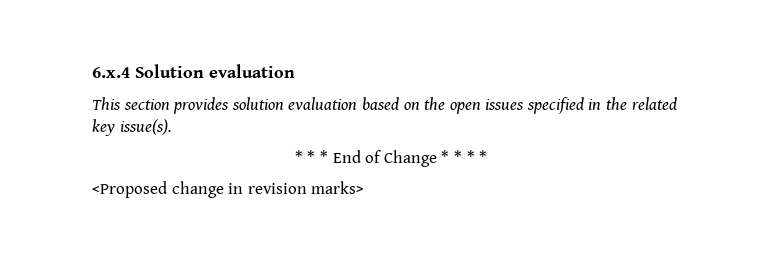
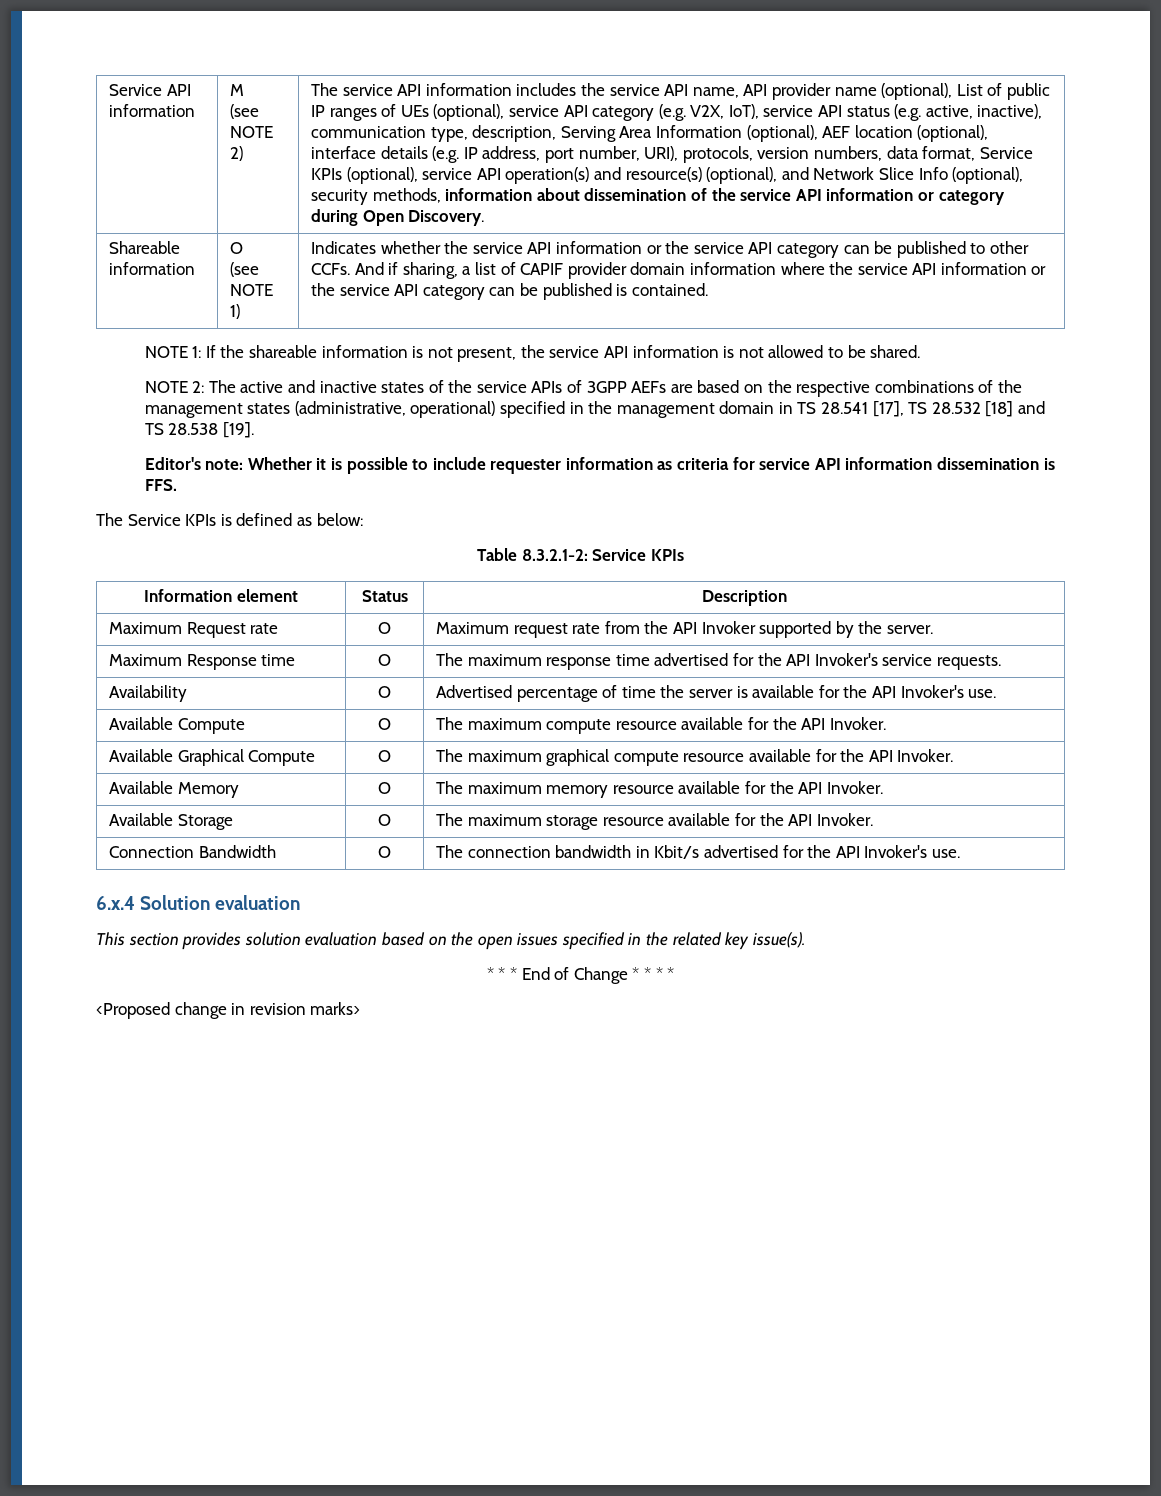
+ Service API information | M
+ (see NOTE 2) | The service API information includes the service API name, API provider name (optional), List of public IP ranges of UEs (optional), service API category (e.g. V2X, IoT), service API status (e.g. active, inactive), communication type, description, Serving Area Information (optional), AEF location (optional), interface details (e.g. IP address, port number, URI), protocols, version numbers, data format, Service KPIs (optional), service API operation(s) and resource(s) (optional), and Network Slice Info (optional), security methods, information about dissemination of the service API information or category during Open Discovery.
+ Shareable information | O
+ (see NOTE 1) | Indicates whether the service API information or the service API category can be published to other CCFs. And if sharing, a list of CAPIF provider domain information where the service API information or the service API category can be published is contained.
+ NOTE 1: If the shareable information is not present, the service API information is not allowed to be shared.
+ NOTE 2: The active and inactive states of the service APIs of 3GPP AEFs are based on the respective combinations of the management states (administrative, operational) specified in the management domain in TS 28.541 [17], TS 28.532 [18] and TS 28.538 [19].
+ Editor's note: Whether it is possible to include requester information as criteria for service API information dissemination is FFS.
+ The Service KPIs is defined as below:
+ Table 8.3.2.1-2: Service KPIs
+ Information element | Status | Description
+ Maximum Request rate | O | Maximum request rate from the API Invoker supported by the server.
+ Maximum Response time | O | The maximum response time advertised for the API Invoker's service requests.
+ Availability | O | Advertised percentage of time the server is available for the API Invoker's use.
+ Available Compute | O | The maximum compute resource available for the API Invoker.
+ Available Graphical Compute | O | The maximum graphical compute resource available for the API Invoker.
+ Available Memory | O | The maximum memory resource available for the API Invoker.
+ Available Storage | O | The maximum storage resource available for the API Invoker.
+ Connection Bandwidth | O | The connection bandwidth in Kbit/s advertised for the API Invoker's use.

